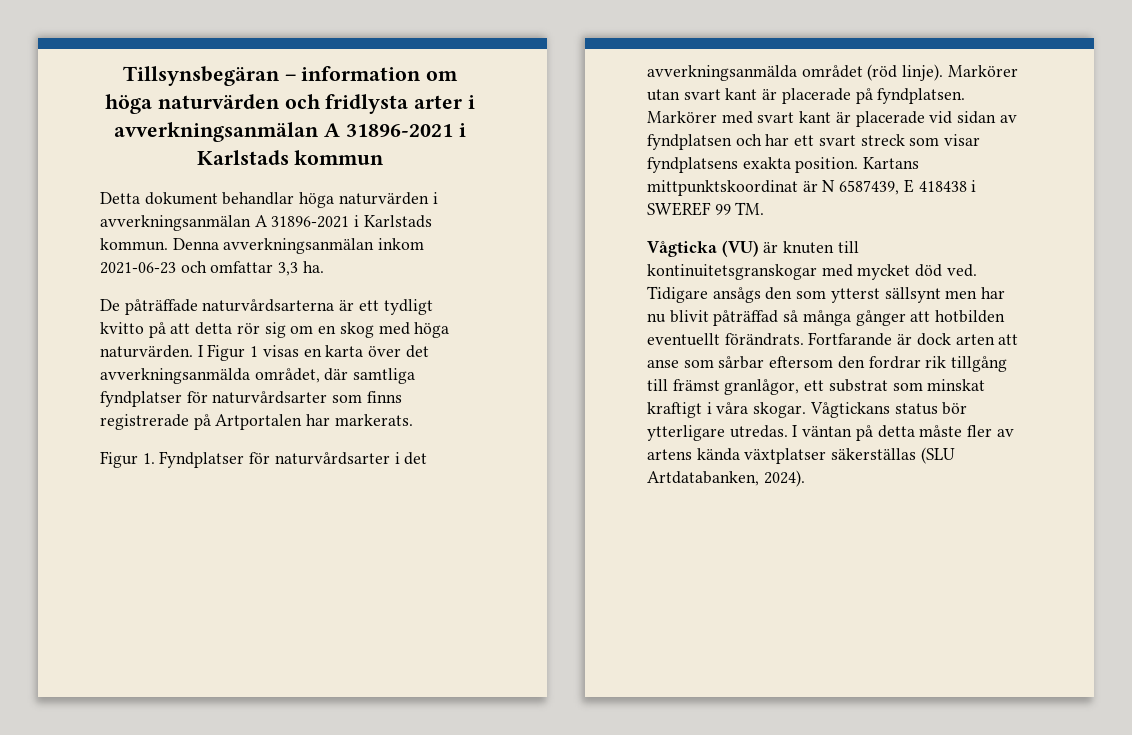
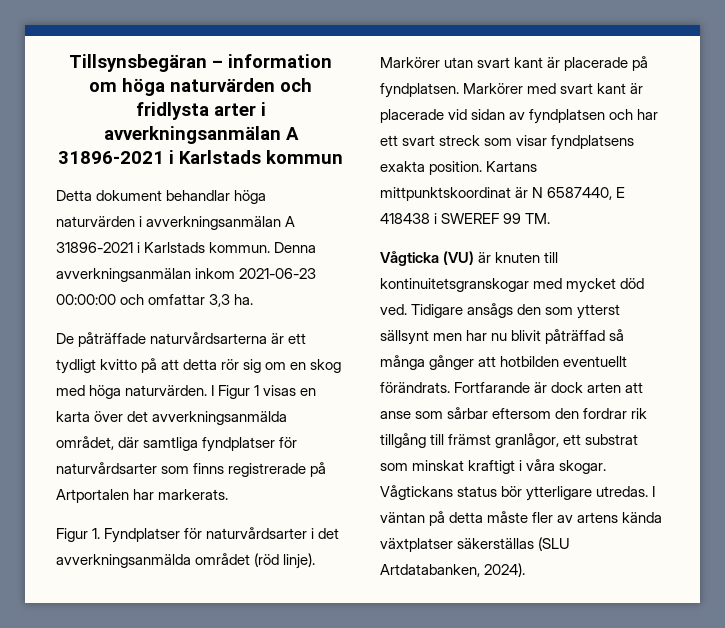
- Denna avverkningsanmälan inkom 2021-06-23 och omfattar 3,3 ha.
+ Denna avverkningsanmälan inkom 2021-06-23 00:00:00 och omfattar 3,3 ha.
- Kartans mittpunktskoordinat är N 6587439, E 418438 i SWEREF 99 TM.
+ Kartans mittpunktskoordinat är N 6587440, E 418438 i SWEREF 99 TM.

